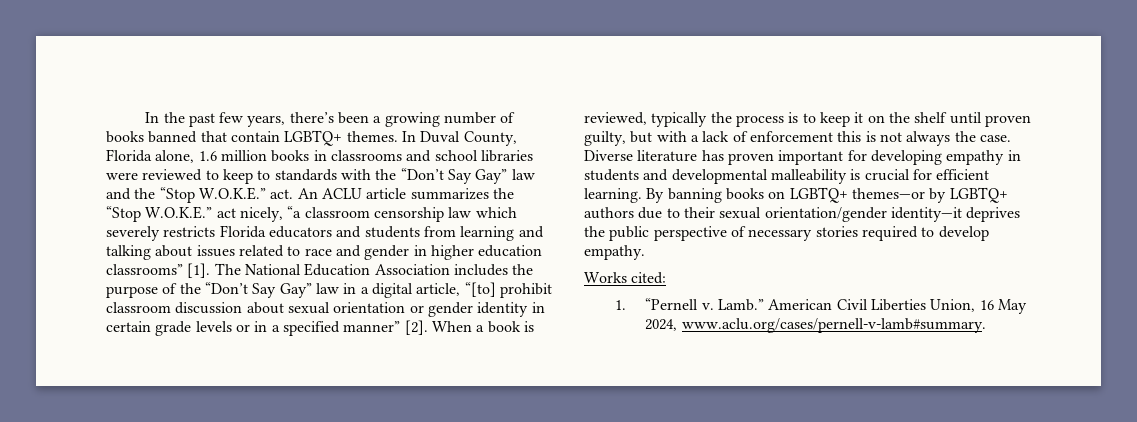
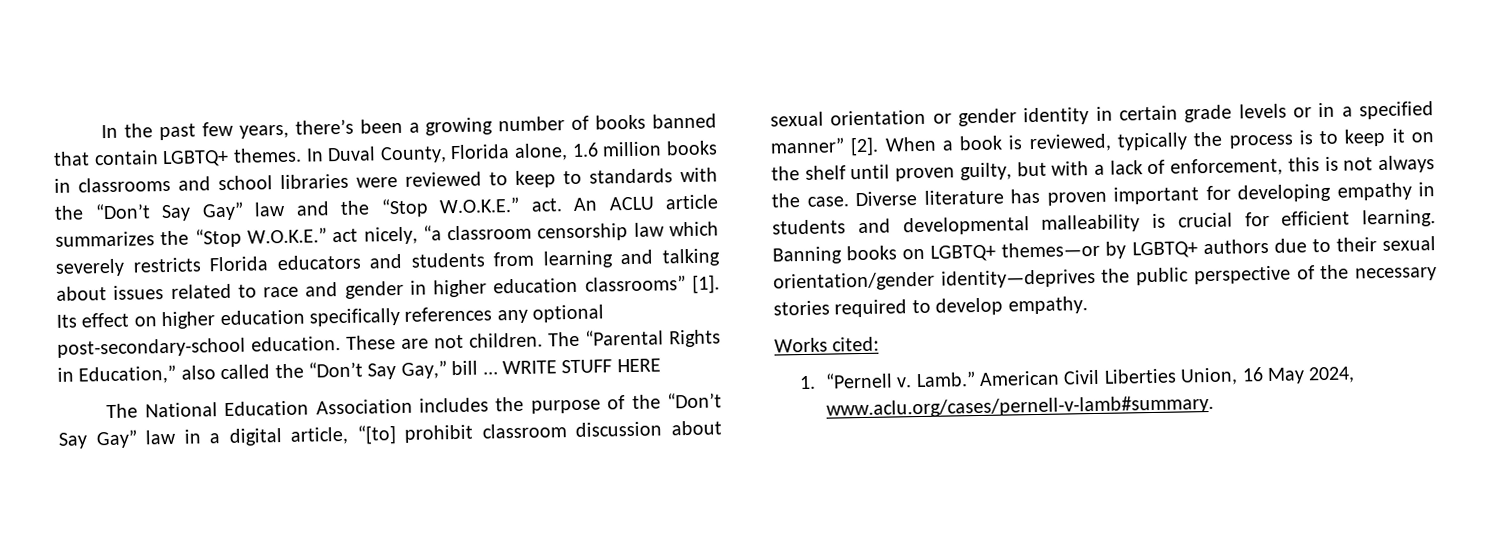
- An ACLU article summarizes the “Stop W.O.K.E.” act nicely, “a classroom censorship law which severely restricts Florida educators and students from learning and talking about issues related to race and gender in higher education classrooms” [1]. The National Education Association includes the purpose of the “Don’t Say Gay” law in a digital article, “[to] prohibit classroom discussion about sexual orientation or gender identity in certain grade levels or in a specified manner” [2].
+ An ACLU article summarizes the “Stop W.O.K.E.” act nicely, “a classroom censorship law which severely restricts Florida educators and students from learning and talking about issues related to race and gender in higher education classrooms” [1]. Its effect on higher education specifically references any optional post-secondary-school education. These are not children. The “Parental Rights in Education,” also called the “Don’t Say Gay,” bill … WRITE STUFF HERE
+ The National Education Association includes the purpose of the “Don’t Say Gay” law in a digital article, “[to] prohibit classroom discussion about sexual orientation or gender identity in certain grade levels or in a specified manner” [2].
- When a book is reviewed, typically the process is to keep it on the shelf until proven guilty, but with a lack of enforcement this is not always the case.
+ When a book is reviewed, typically the process is to keep it on the shelf until proven guilty, but with a lack of enforcement, this is not always the case.
- By banning books on LGBTQ+ themes—or by LGBTQ+ authors due to their sexual orientation/gender identity—it deprives the public perspective of necessary stories required to develop empathy.
+ Banning books on LGBTQ+ themes—or by LGBTQ+ authors due to their sexual orientation/gender identity—deprives the public perspective of the necessary stories required to develop empathy.

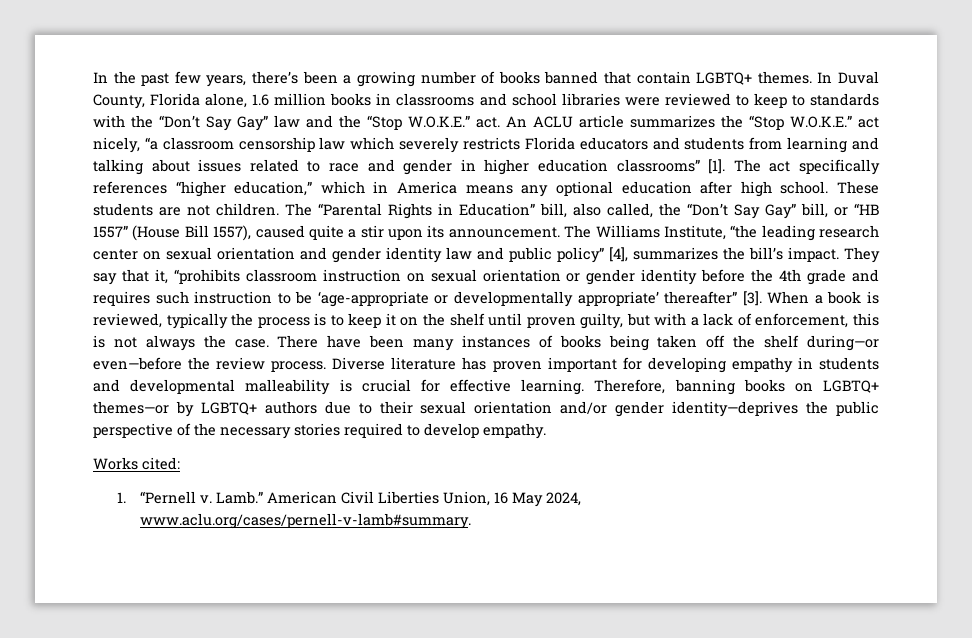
- Its effect on higher education specifically references any optional post-secondary-school education. These are not children.
+ The act specifically references “higher education,” which in America means any optional education after high school. These students are not children.
- The “Parental Rights in Education,” also called the “Don’t Say Gay,” bill … WRITE STUFF HERE
- The National Education Association includes the purpose of the “Don’t Say Gay” law in a digital article, “[to] prohibit classroom discussion about sexual orientation or gender identity in certain grade levels or in a specified manner” [2].
+ The “Parental Rights in Education” bill, also called, the “Don’t Say Gay” bill, or “HB 1557” (House Bill 1557), caused quite a stir upon its announcement. The Williams Institute, “the leading research center on sexual orientation and gender identity law and public policy” [4], summarizes the bill’s impact. They say that it, “prohibits classroom instruction on sexual orientation or gender identity before the 4th grade and requires such instruction to be ‘age-appropriate or developmentally appropriate’ thereafter” [3].
+ There have been many instances of books being taken off the shelf during—or even—before the review process.
- Diverse literature has proven important for developing empathy in students and developmental malleability is crucial for efficient learning. Banning books on LGBTQ+ themes—or by LGBTQ+ authors due to their sexual orientation/gender identity—deprives the public perspective of the necessary stories required to develop empathy.
+ Diverse literature has proven important for developing empathy in students and developmental malleability is crucial for effective learning. Therefore, banning books on LGBTQ+ themes—or by LGBTQ+ authors due to their sexual orientation and/or gender identity—deprives the public perspective of the necessary stories required to develop empathy.

